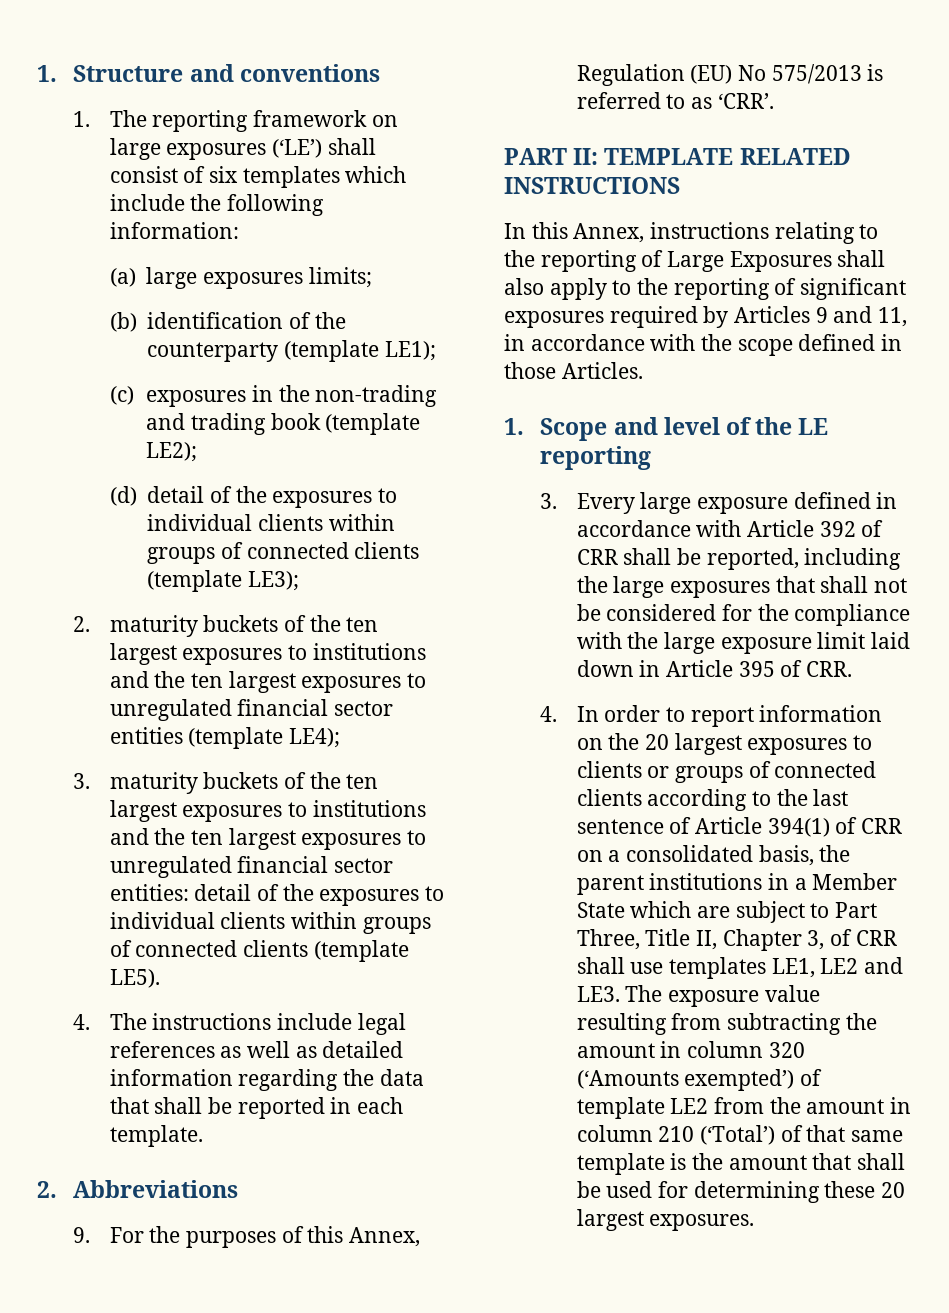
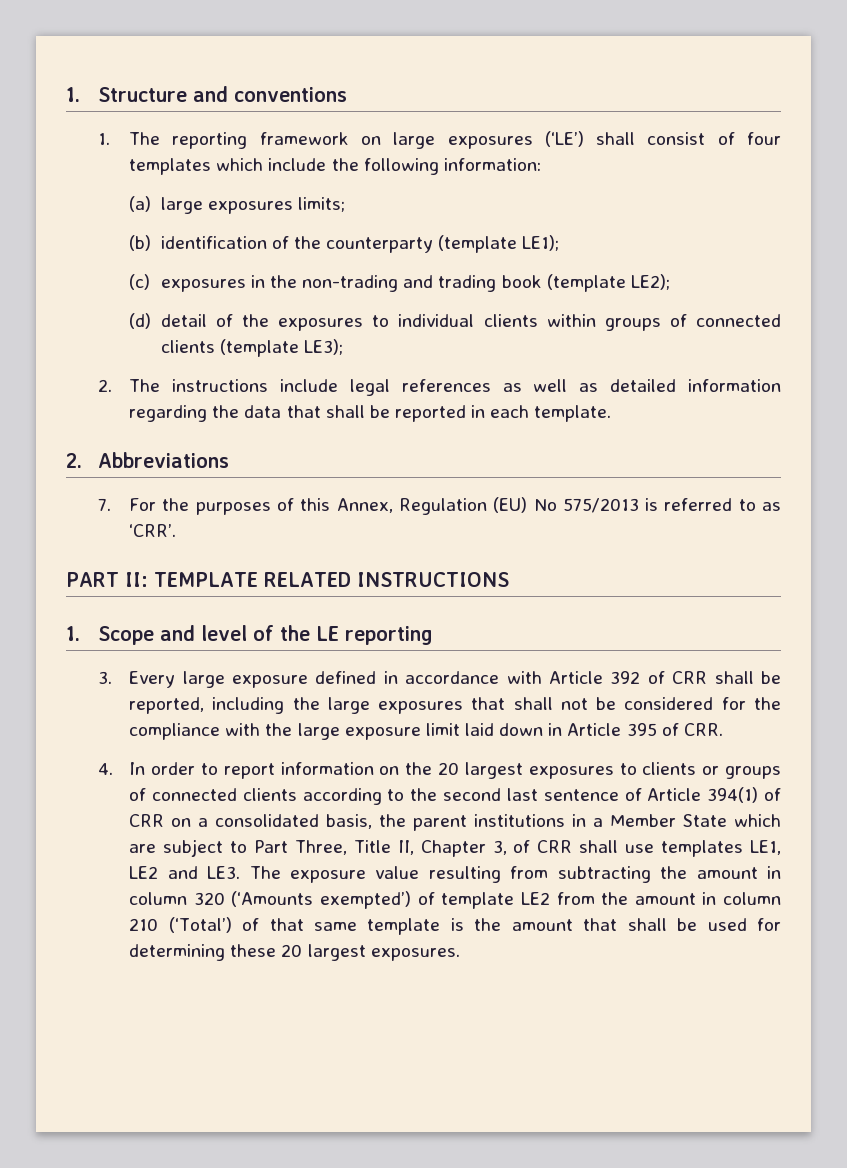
- 1. The reporting framework on large exposures (‘LE’) shall consist of six templates which include the following information:
+ 1. The reporting framework on large exposures (‘LE’) shall consist of four templates which include the following information:
- 2. maturity buckets of the ten largest exposures to institutions and the ten largest exposures to unregulated financial sector entities (template LE4);
- 3. maturity buckets of the ten largest exposures to institutions and the ten largest exposures to unregulated financial sector entities: detail of the exposures to individual clients within groups of connected clients (template LE5).
- 4. The instructions include legal references as well as detailed information regarding the data that shall be reported in each template.
+ 2. The instructions include legal references as well as detailed information regarding the data that shall be reported in each template.
- 9. For the purposes of this Annex, Regulation (EU) No 575/2013 is referred to as ‘CRR’.
+ 7. For the purposes of this Annex, Regulation (EU) No 575/2013 is referred to as ‘CRR’.
- In this Annex, instructions relating to the reporting of Large Exposures shall also apply to the reporting of significant exposures required by Articles 9 and 11, in accordance with the scope defined in those Articles.
- 4. In order to report information on the 20 largest exposures to clients or groups of connected clients according to the last sentence of Article 394(1) of CRR on a consolidated basis, the parent institutions in a Member State which are subject to Part Three, Title II, Chapter 3, of CRR shall use templates LE1, LE2 and LE3. The exposure value resulting from subtracting the amount in column 320 (‘Amounts exempted’) of template LE2 from the amount in column 210 (‘Total’) of that same template is the amount that shall be used for determining these 20 largest exposures.
+ 4. In order to report information on the 20 largest exposures to clients or groups of connected clients according to the second last sentence of Article 394(1) of CRR on a consolidated basis, the parent institutions in a Member State which are subject to Part Three, Title II, Chapter 3, of CRR shall use templates LE1, LE2 and LE3. The exposure value resulting from subtracting the amount in column 320 (‘Amounts exempted’) of template LE2 from the amount in column 210 (‘Total’) of that same template is the amount that shall be used for determining these 20 largest exposures.

